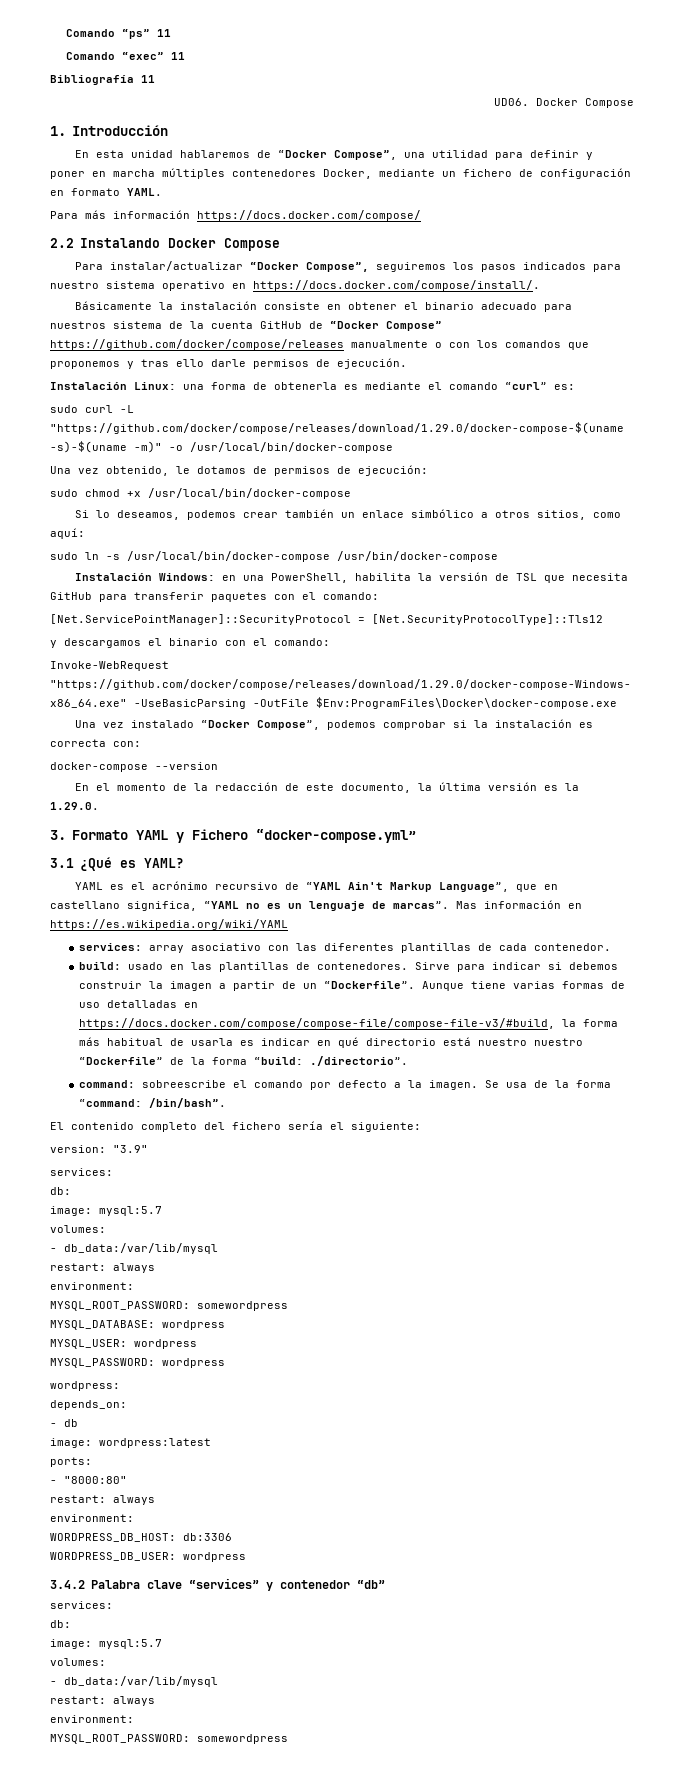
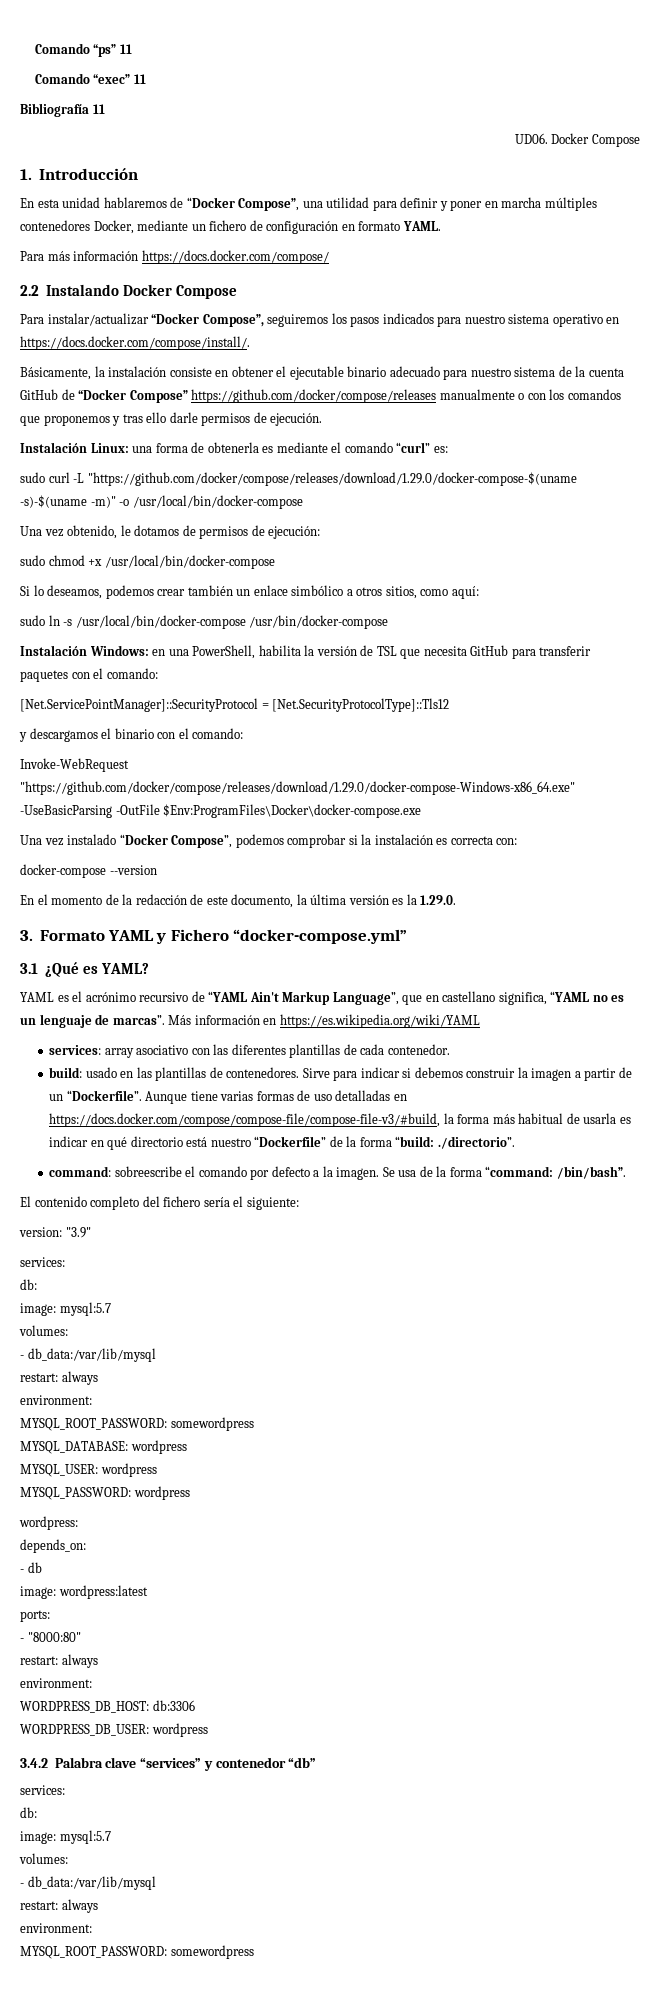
- Básicamente la instalación consiste en obtener el binario adecuado para nuestros sistema de la cuenta GitHub de “Docker Compose” https://github.com/docker/compose/releases manualmente o con los comandos que proponemos y tras ello darle permisos de ejecución.
+ Básicamente, la instalación consiste en obtener el ejecutable binario adecuado para nuestro sistema de la cuenta GitHub de “Docker Compose” https://github.com/docker/compose/releases manualmente o con los comandos que proponemos y tras ello darle permisos de ejecución.
- Mas información en https://es.wikipedia.org/wiki/YAML
+ Más información en https://es.wikipedia.org/wiki/YAML
- Aunque tiene varias formas de uso detalladas en https://docs.docker.com/compose/compose-file/compose-file-v3/#build, la forma más habitual de usarla es indicar en qué directorio está nuestro nuestro “Dockerfile” de la forma “build: ./directorio”.
+ Aunque tiene varias formas de uso detalladas en https://docs.docker.com/compose/compose-file/compose-file-v3/#build, la forma más habitual de usarla es indicar en qué directorio está nuestro “Dockerfile” de la forma “build: ./directorio”.

